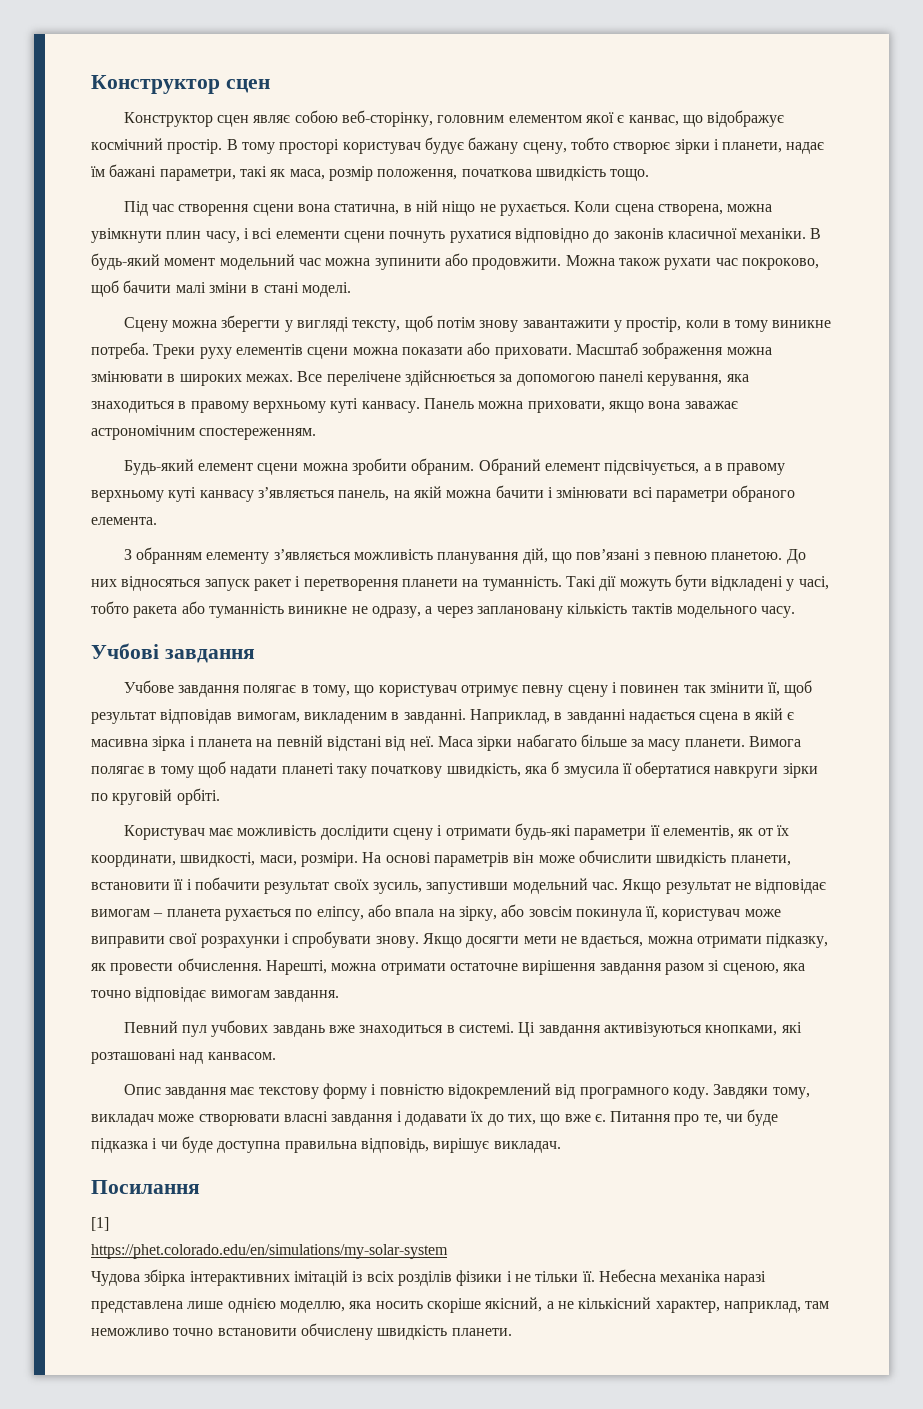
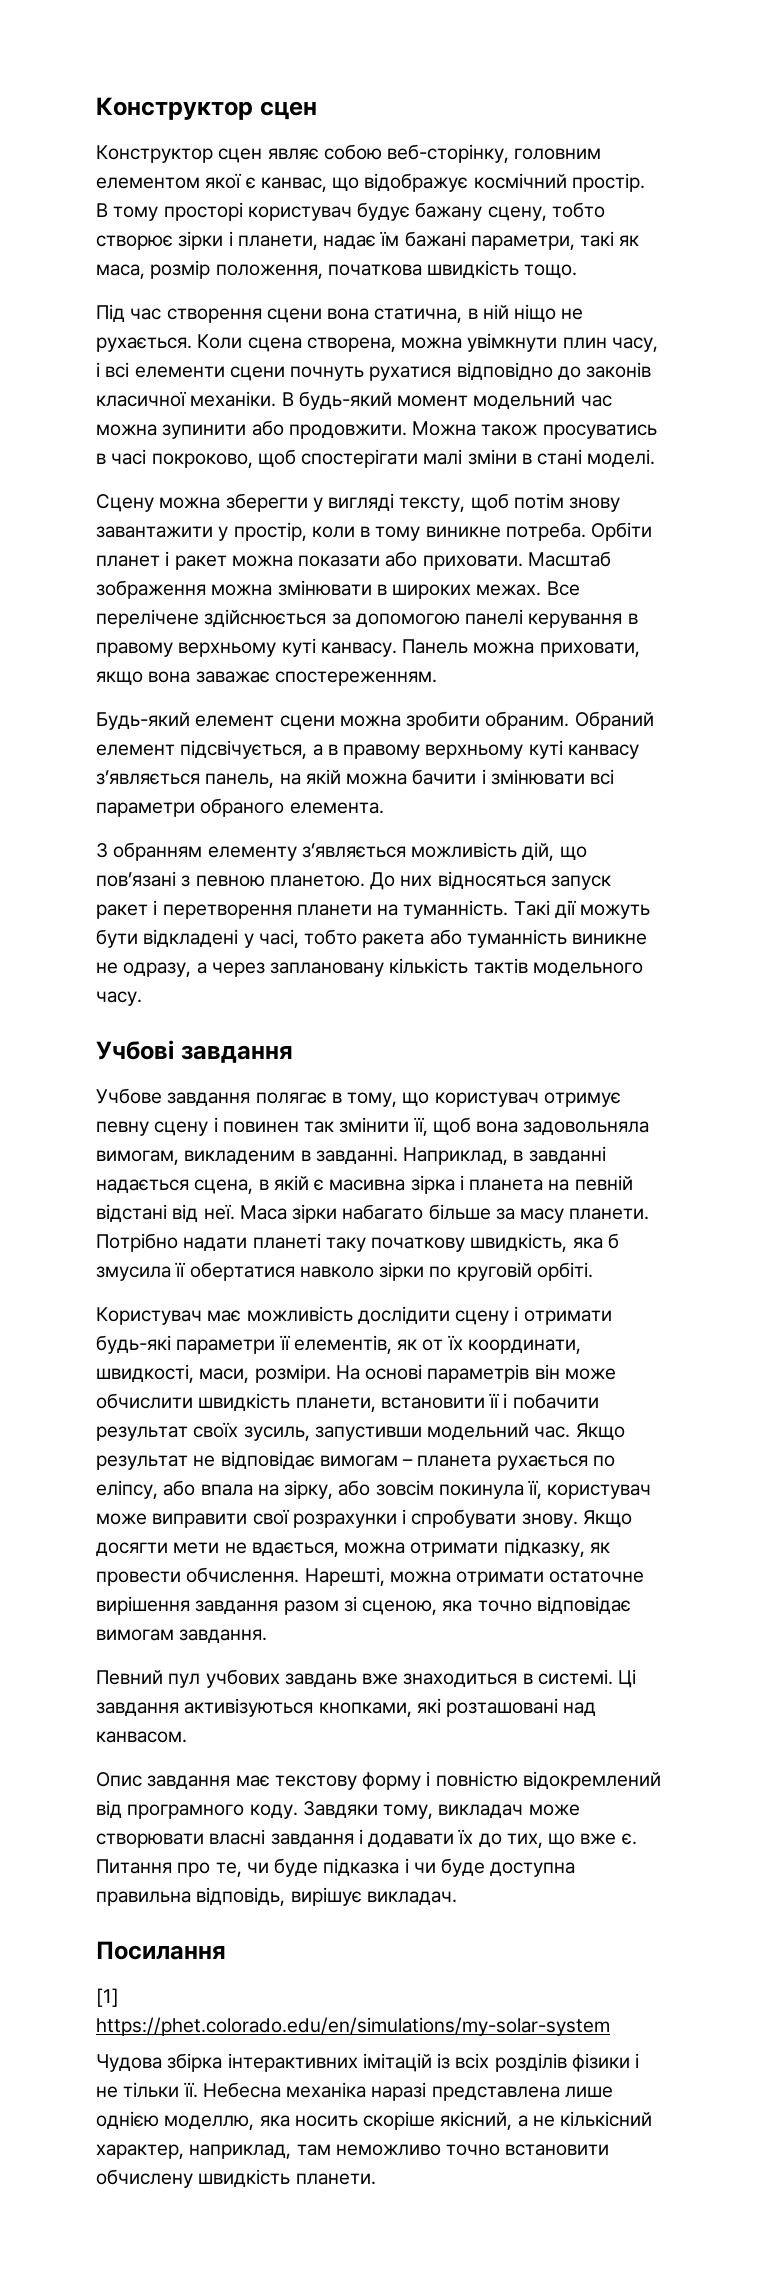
- Можна також рухати час покроково, щоб бачити малі зміни в стані моделі.
+ Можна також просуватись в часі покроково, щоб спостерігати малі зміни в стані моделі.
- Треки руху елементів сцени можна показати або приховати.
+ Орбіти планет і ракет можна показати або приховати.
- Все перелічене здійснюється за допомогою панелі керування, яка знаходиться в правому верхньому куті канвасу.
+ Все перелічене здійснюється за допомогою панелі керування в правому верхньому куті канвасу.
- Панель можна приховати, якщо вона заважає астрономічним спостереженням.
+ Панель можна приховати, якщо вона заважає спостереженням.
- З обранням елементу з’являється можливість планування дій, що пов’язані з певною планетою.
+ З обранням елементу з’являється можливість дій, що пов’язані з певною планетою.
- Учбове завдання полягає в тому, що користувач отримує певну сцену і повинен так змінити її, щоб результат відповідав вимогам, викладеним в завданні.
+ Учбове завдання полягає в тому, що користувач отримує певну сцену і повинен так змінити її, щоб вона задовольняла вимогам, викладеним в завданні.
- Наприклад, в завданні надається сцена в якій є масивна зірка і планета на певній відстані від неї.
+ Наприклад, в завданні надається сцена, в якій є масивна зірка і планета на певній відстані від неї.
- Вимога полягає в тому щоб надати планеті таку початкову швидкість, яка б змусила її обертатися навкруги зірки по круговій орбіті.
+ Потрібно надати планеті таку початкову швидкість, яка б змусила її обертатися навколо зірки по круговій орбіті.

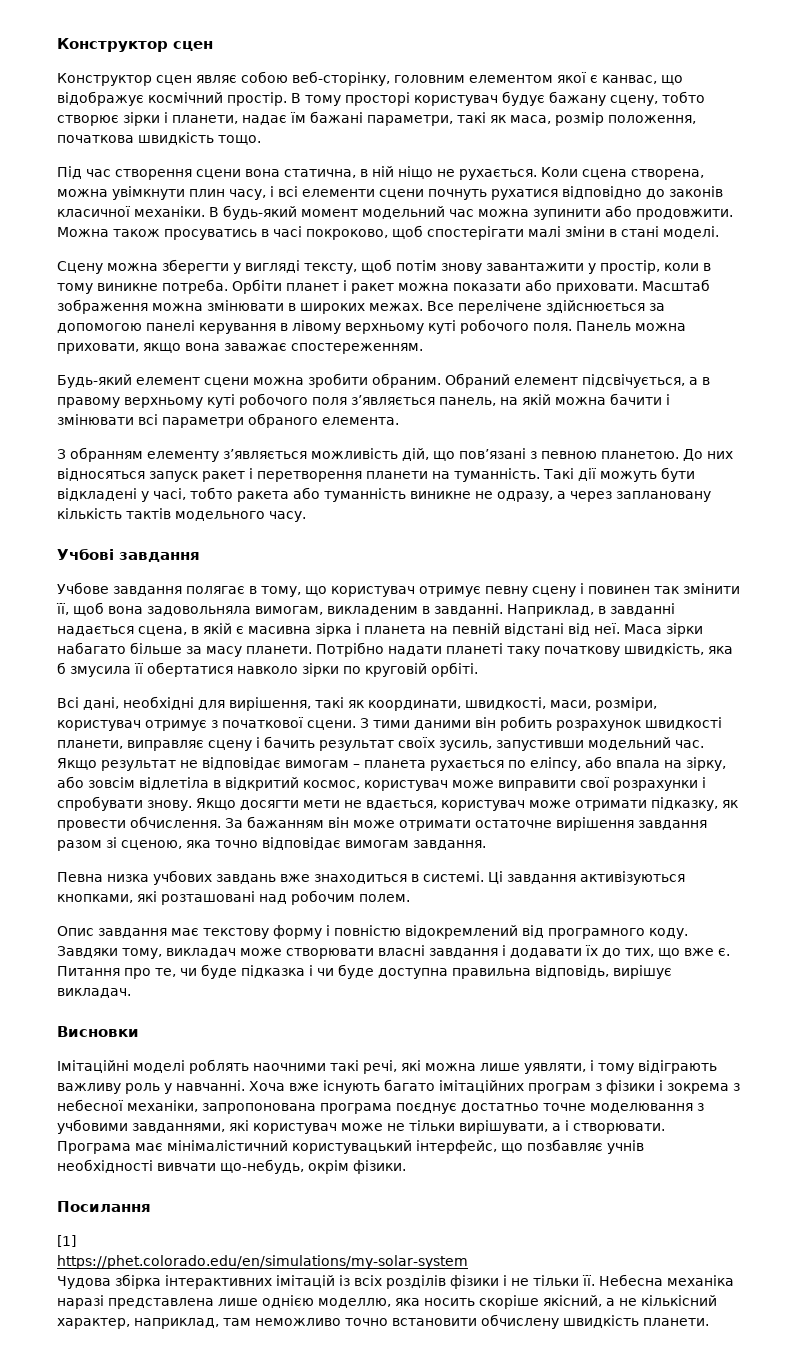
- Все перелічене здійснюється за допомогою панелі керування в правому верхньому куті канвасу.
+ Все перелічене здійснюється за допомогою панелі керування в лівому верхньому куті робочого поля.
- Обраний елемент підсвічується, а в правому верхньому куті канвасу з’являється панель, на якій можна бачити і змінювати всі параметри обраного елемента.
+ Обраний елемент підсвічується, а в правому верхньому куті робочого поля з’являється панель, на якій можна бачити і змінювати всі параметри обраного елемента.
- Користувач має можливість дослідити сцену і отримати будь-які параметри її елементів, як от їх координати, швидкості, маси, розміри. На основі параметрів він може обчислити швидкість планети, встановити її і побачити результат своїх зусиль, запустивши модельний час.
+ Всі дані, необхідні для вирішення, такі як координати, швидкості, маси, розміри, користувач отримує з початкової сцени. З тими даними він робить розрахунок швидкості планети, виправляє сцену і бачить результат своїх зусиль, запустивши модельний час.
- Якщо результат не відповідає вимогам – планета рухається по еліпсу, або впала на зірку, або зовсім покинула її, користувач може виправити свої розрахунки і спробувати знову.
+ Якщо результат не відповідає вимогам – планета рухається по еліпсу, або впала на зірку, або зовсім відлетіла в відкритий космос, користувач може виправити свої розрахунки і спробувати знову.
- Якщо досягти мети не вдається, можна отримати підказку, як провести обчислення.
+ Якщо досягти мети не вдається, користувач може отримати підказку, як провести обчислення.
- Нарешті, можна отримати остаточне вирішення завдання разом зі сценою, яка точно відповідає вимогам завдання.
+ За бажанням він може отримати остаточне вирішення завдання разом зі сценою, яка точно відповідає вимогам завдання.
- Певний пул учбових завдань вже знаходиться в системі.
+ Певна низка учбових завдань вже знаходиться в системі.
- Ці завдання активізуються кнопками, які розташовані над канвасом.
+ Ці завдання активізуються кнопками, які розташовані над робочим полем.
+ Висновки
+ Імітаційні моделі роблять наочними такі речі, які можна лише уявляти, і тому відіграють важливу роль у навчанні. Хоча вже існують багато імітаційних програм з фізики і зокрема з небесної механіки, запропонована програма поєднує достатньо точне моделювання з учбовими завданнями, які користувач може не тільки вирішувати, а і створювати. Програма має мінімалістичний користувацький інтерфейс, що позбавляє учнів необхідності вивчати що-небудь, окрім фізики.

